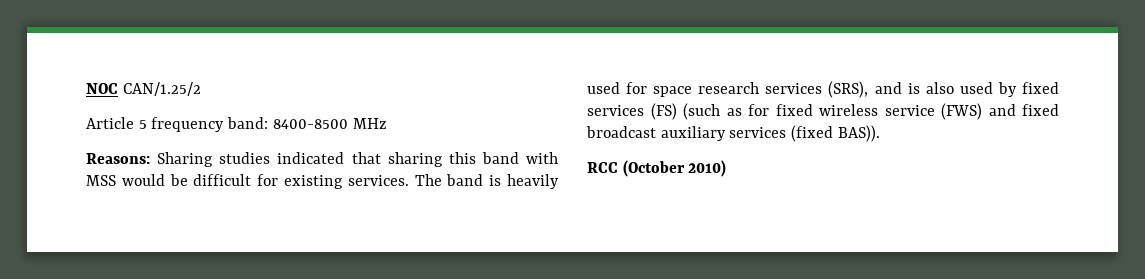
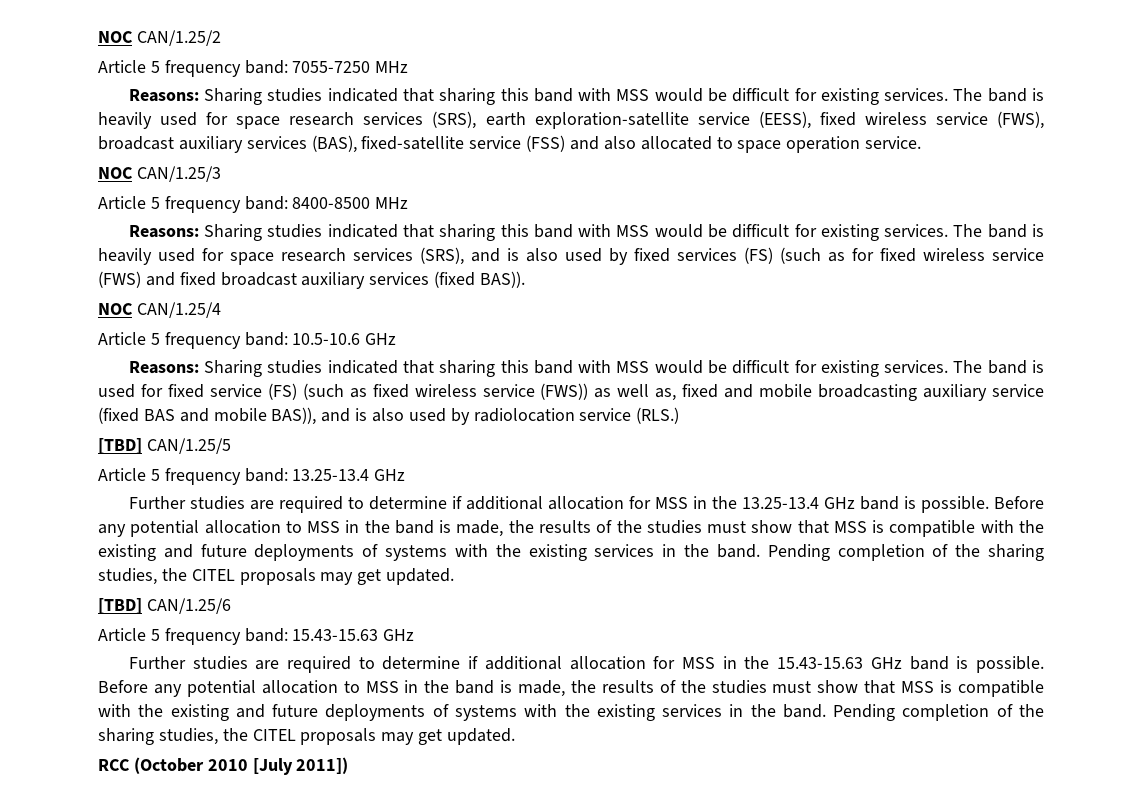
+ Article 5 frequency band: 7055-7250 MHz
+ Reasons: Sharing studies indicated that sharing this band with MSS would be difficult for existing services. The band is heavily used for space research services (SRS), earth exploration-satellite service (EESS), fixed wireless service (FWS), broadcast auxiliary services (BAS), fixed-satellite service (FSS) and also allocated to space operation service.
+ NOC CAN/1.25/3
+ NOC CAN/1.25/4
+ Article 5 frequency band: 10.5-10.6 GHz
+ Reasons: Sharing studies indicated that sharing this band with MSS would be difficult for existing services. The band is used for fixed service (FS) (such as fixed wireless service (FWS)) as well as, fixed and mobile broadcasting auxiliary service (fixed BAS and mobile BAS)), and is also used by radiolocation service (RLS.)
+ [TBD] CAN/1.25/5
+ Article 5 frequency band: 13.25-13.4 GHz
+ Further studies are required to determine if additional allocation for MSS in the 13.25-13.4 GHz band is possible. Before any potential allocation to MSS in the band is made, the results of the studies must show that MSS is compatible with the existing and future deployments of systems with the existing services in the band. Pending completion of the sharing studies, the CITEL proposals may get updated.
+ [TBD] CAN/1.25/6
+ Article 5 frequency band: 15.43-15.63 GHz
+ Further studies are required to determine if additional allocation for MSS in the 15.43-15.63 GHz band is possible. Before any potential allocation to MSS in the band is made, the results of the studies must show that MSS is compatible with the existing and future deployments of systems with the existing services in the band. Pending completion of the sharing studies, the CITEL proposals may get updated.
- RCC (October 2010)
+ RCC (October 2010 [July 2011])

